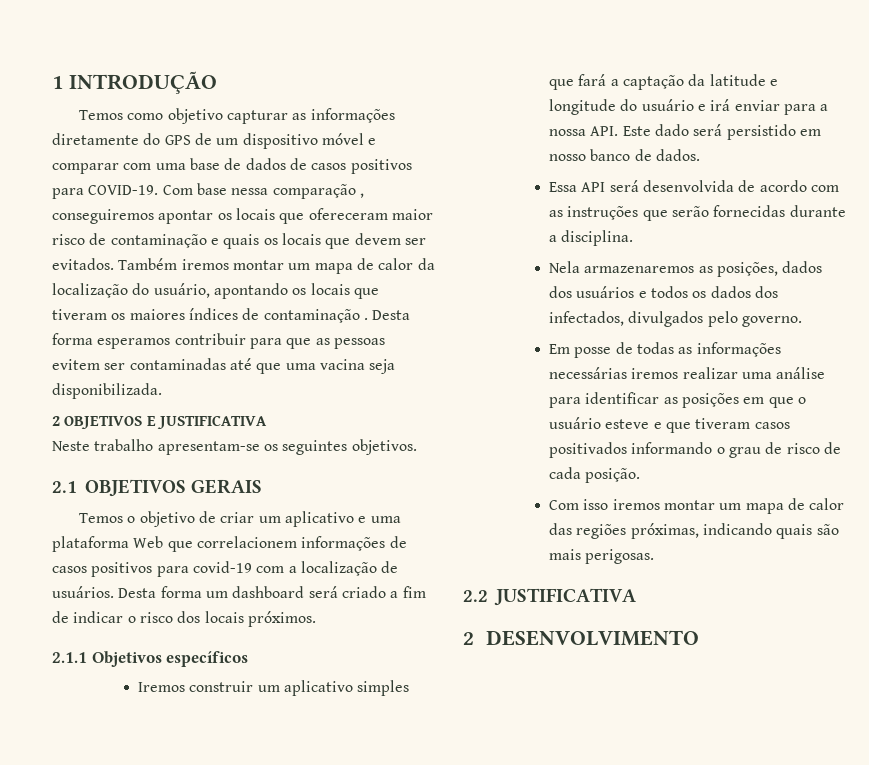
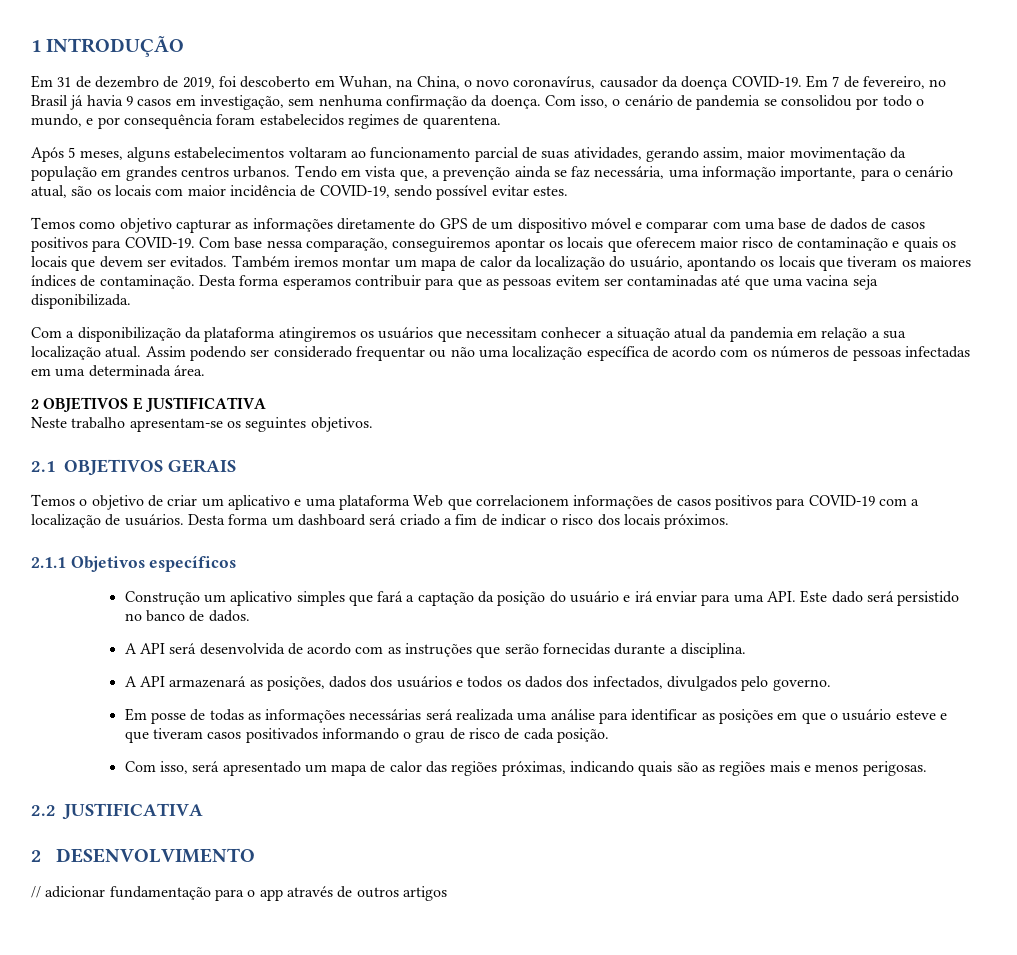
+ Em 31 de dezembro de 2019, foi descoberto em Wuhan, na China, o novo coronavírus, causador da doença COVID-19. Em 7 de fevereiro, no Brasil já havia 9 casos em investigação, sem nenhuma confirmação da doença. Com isso, o cenário de pandemia se consolidou por todo o mundo, e por consequência foram estabelecidos regimes de quarentena.
+ Após 5 meses, alguns estabelecimentos voltaram ao funcionamento parcial de suas atividades, gerando assim, maior movimentação da população em grandes centros urbanos. Tendo em vista que, a prevenção ainda se faz necessária, uma informação importante, para o cenário atual, são os locais com maior incidência de COVID-19, sendo possível evitar estes.
- Com base nessa comparação , conseguiremos apontar os locais que ofereceram maior risco de contaminação e quais os locais que devem ser evitados.
+ Com base nessa comparação, conseguiremos apontar os locais que oferecem maior risco de contaminação e quais os locais que devem ser evitados.
- Também iremos montar um mapa de calor da localização do usuário, apontando os locais que tiveram os maiores índices de contaminação .
+ Também iremos montar um mapa de calor da localização do usuário, apontando os locais que tiveram os maiores índices de contaminação.
+ Com a disponibilização da plataforma atingiremos os usuários que necessitam conhecer a situação atual da pandemia em relação a sua localização atual. Assim podendo ser considerado frequentar ou não uma localização específica de acordo com os números de pessoas infectadas em uma determinada área.
- Temos o objetivo de criar um aplicativo e uma plataforma Web que correlacionem informações de casos positivos para covid-19 com a localização de usuários.
+ Temos o objetivo de criar um aplicativo e uma plataforma Web que correlacionem informações de casos positivos para COVID-19 com a localização de usuários.
- Iremos construir um aplicativo simples que fará a captação da latitude e longitude do usuário e irá enviar para a nossa API. Este dado será persistido em nosso banco de dados.
+ Construção um aplicativo simples que fará a captação da posição do usuário e irá enviar para uma API. Este dado será persistido no banco de dados.
- Essa API será desenvolvida de acordo com as instruções que serão fornecidas durante a disciplina.
+ A API será desenvolvida de acordo com as instruções que serão fornecidas durante a disciplina.
- Nela armazenaremos as posições, dados dos usuários e todos os dados dos infectados, divulgados pelo governo.
+ A API armazenará as posições, dados dos usuários e todos os dados dos infectados, divulgados pelo governo.
- Em posse de todas as informações necessárias iremos realizar uma análise para identificar as posições em que o usuário esteve e que tiveram casos positivados informando o grau de risco de cada posição.
+ Em posse de todas as informações necessárias será realizada uma análise para identificar as posições em que o usuário esteve e que tiveram casos positivados informando o grau de risco de cada posição.
- Com isso iremos montar um mapa de calor das regiões próximas, indicando quais são mais perigosas.
+ Com isso, será apresentado um mapa de calor das regiões próximas, indicando quais são as regiões mais e menos perigosas.
+ // adicionar fundamentação para o app através de outros artigos

